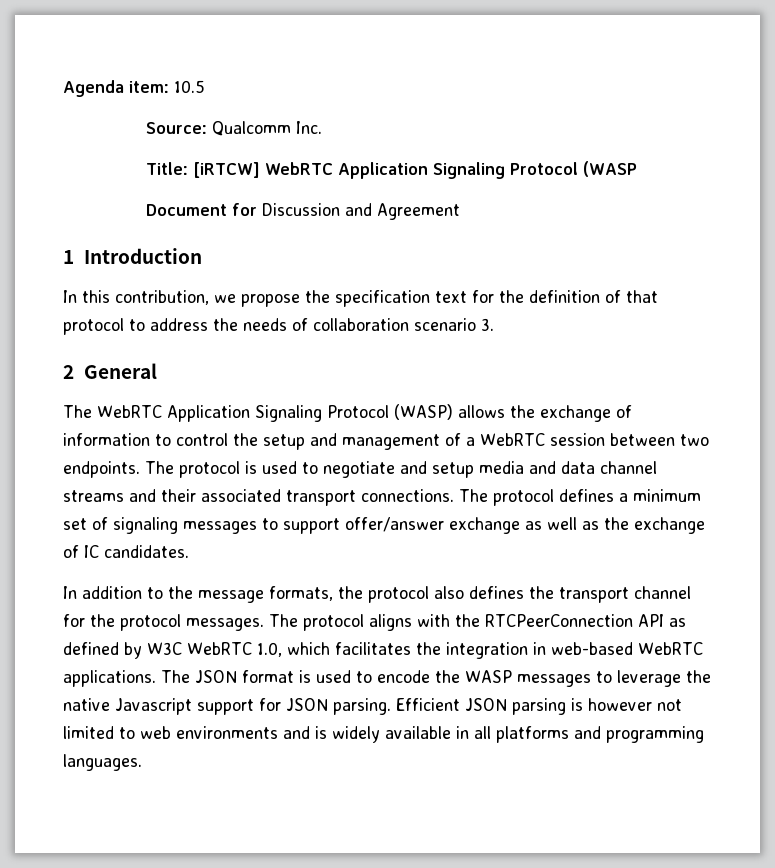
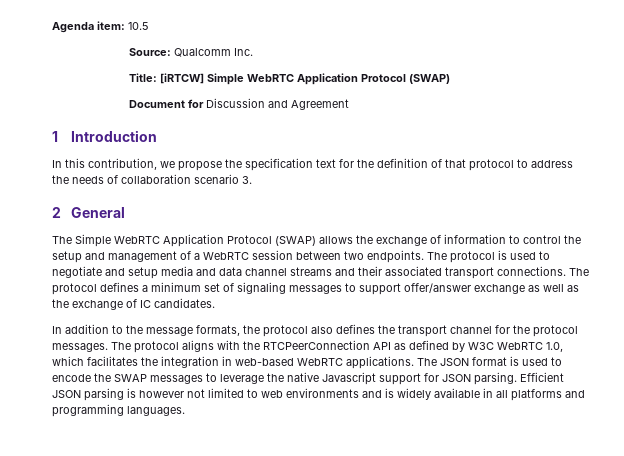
- Title: [iRTCW] WebRTC Application Signaling Protocol (WASP
+ Title: [iRTCW] Simple WebRTC Application Protocol (SWAP)
- The WebRTC Application Signaling Protocol (WASP) allows the exchange of information to control the setup and management of a WebRTC session between two endpoints.
+ The Simple WebRTC Application Protocol (SWAP) allows the exchange of information to control the setup and management of a WebRTC session between two endpoints.
- The JSON format is used to encode the WASP messages to leverage the native Javascript support for JSON parsing.
+ The JSON format is used to encode the SWAP messages to leverage the native Javascript support for JSON parsing.

